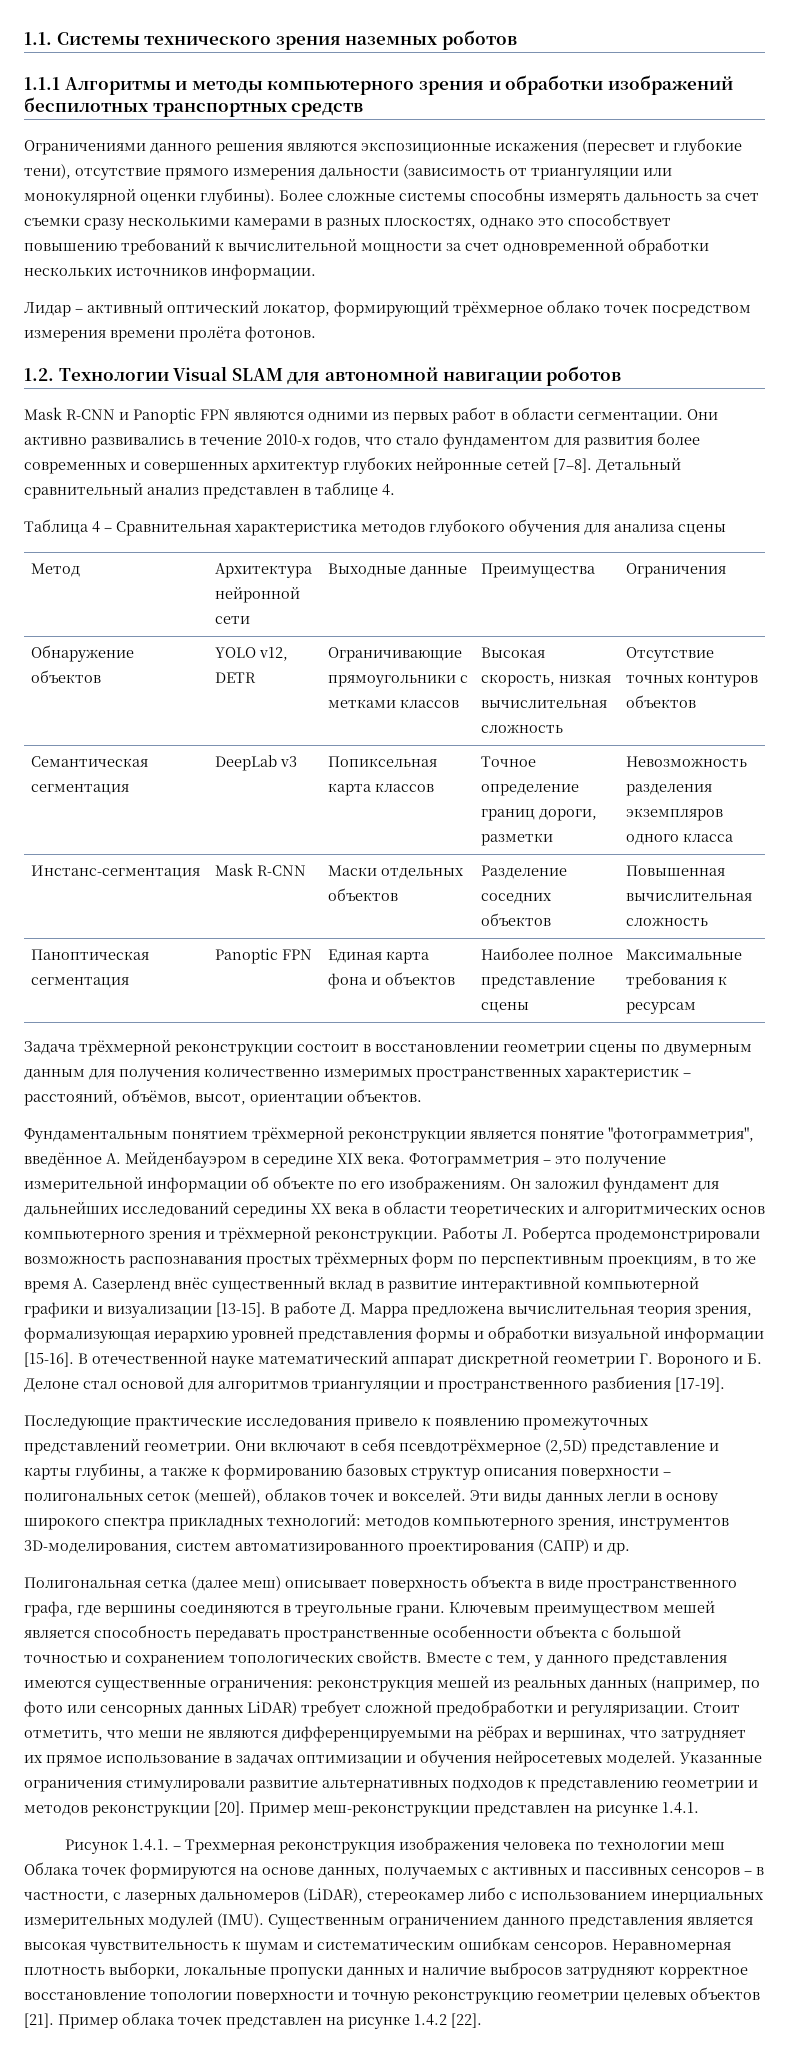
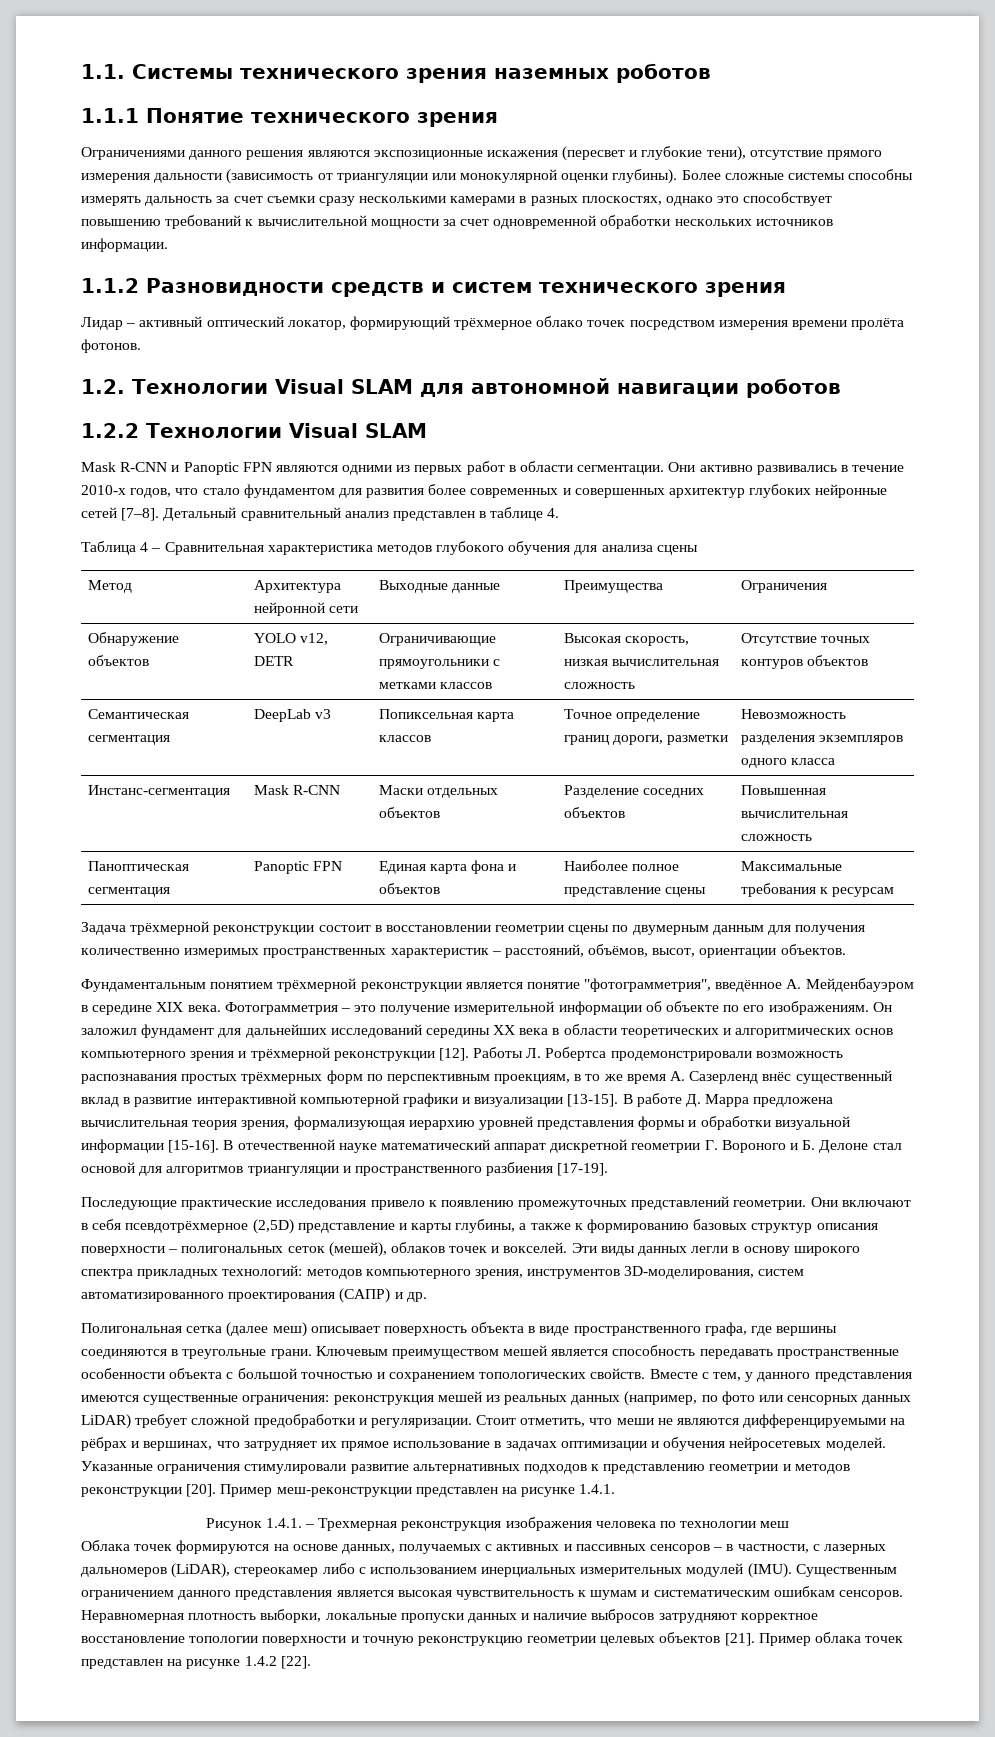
- 1.1.1 Алгоритмы и методы компьютерного зрения и обработки изображений беспилотных транспортных средств
+ 1.1.1 Понятие технического зрения
+ 1.1.2 Разновидности средств и систем технического зрения
+ 1.2.2 Технологии Visual SLAM
- Он заложил фундамент для дальнейших исследований середины XX века в области теоретических и алгоритмических основ компьютерного зрения и трёхмерной реконструкции.
+ Он заложил фундамент для дальнейших исследований середины XX века в области теоретических и алгоритмических основ компьютерного зрения и трёхмерной реконструкции [12].

